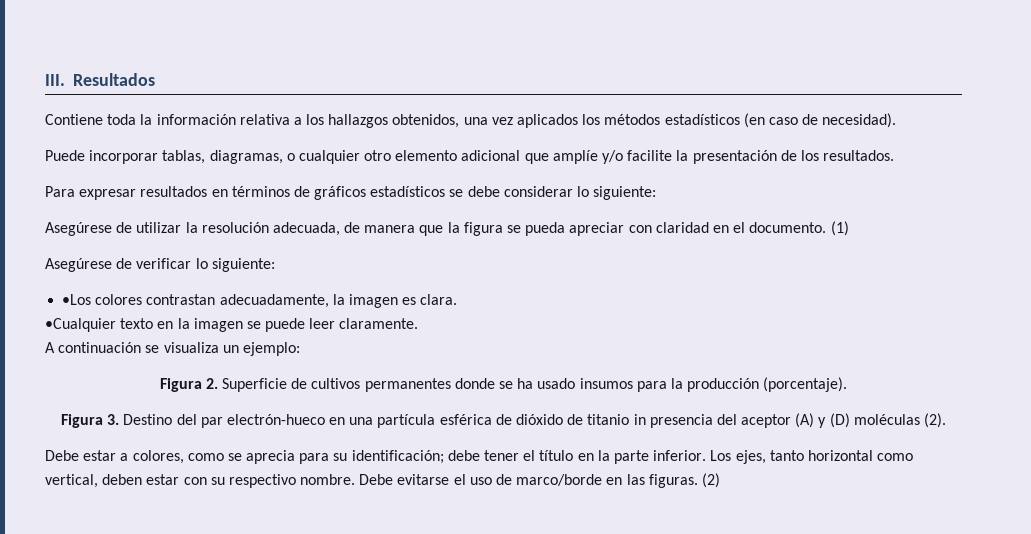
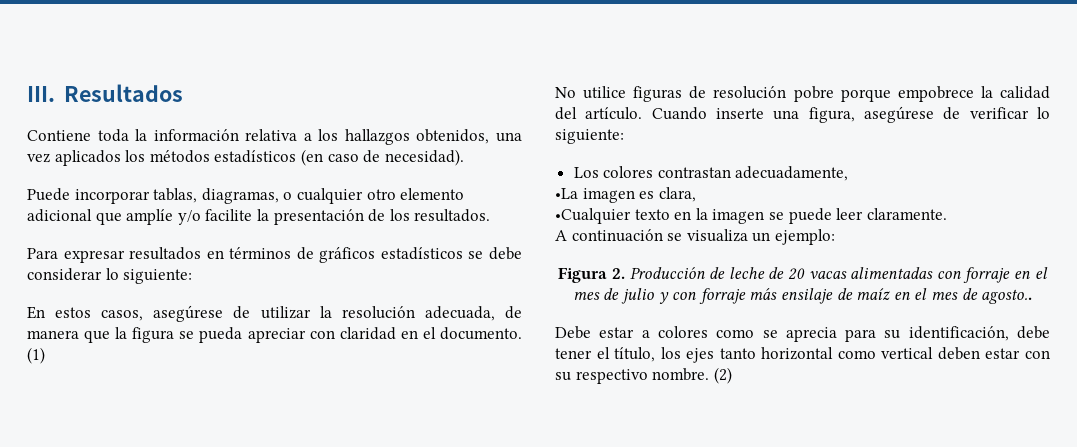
- Asegúrese de utilizar la resolución adecuada, de manera que la figura se pueda apreciar con claridad en el documento.
+ En estos casos, asegúrese de utilizar la resolución adecuada, de manera que la figura se pueda apreciar con claridad en el documento.
- Asegúrese de verificar lo siguiente:
+ No utilice figuras de resolución pobre porque empobrece la calidad del artículo. Cuando inserte una figura, asegúrese de verificar lo siguiente:
- •Los colores contrastan adecuadamente, la imagen es clara.
+ Los colores contrastan adecuadamente,
+ •La imagen es clara,
- Figura 2. Superficie de cultivos permanentes donde se ha usado insumos para la producción (porcentaje).
- Figura 3. Destino del par electrón-hueco en una partícula esférica de dióxido de titanio in presencia del aceptor (A) y (D) moléculas (2).
+ Figura 2. Producción de leche de 20 vacas alimentadas con forraje en el mes de julio y con forraje más ensilaje de maíz en el mes de agosto..
- Debe estar a colores, como se aprecia para su identificación; debe tener el título en la parte inferior. Los ejes, tanto horizontal como vertical, deben estar con su respectivo nombre.
+ Debe estar a colores como se aprecia para su identificación, debe tener el título, los ejes tanto horizontal como vertical deben estar con su respectivo nombre.
- Debe evitarse el uso de marco/borde en las figuras.

